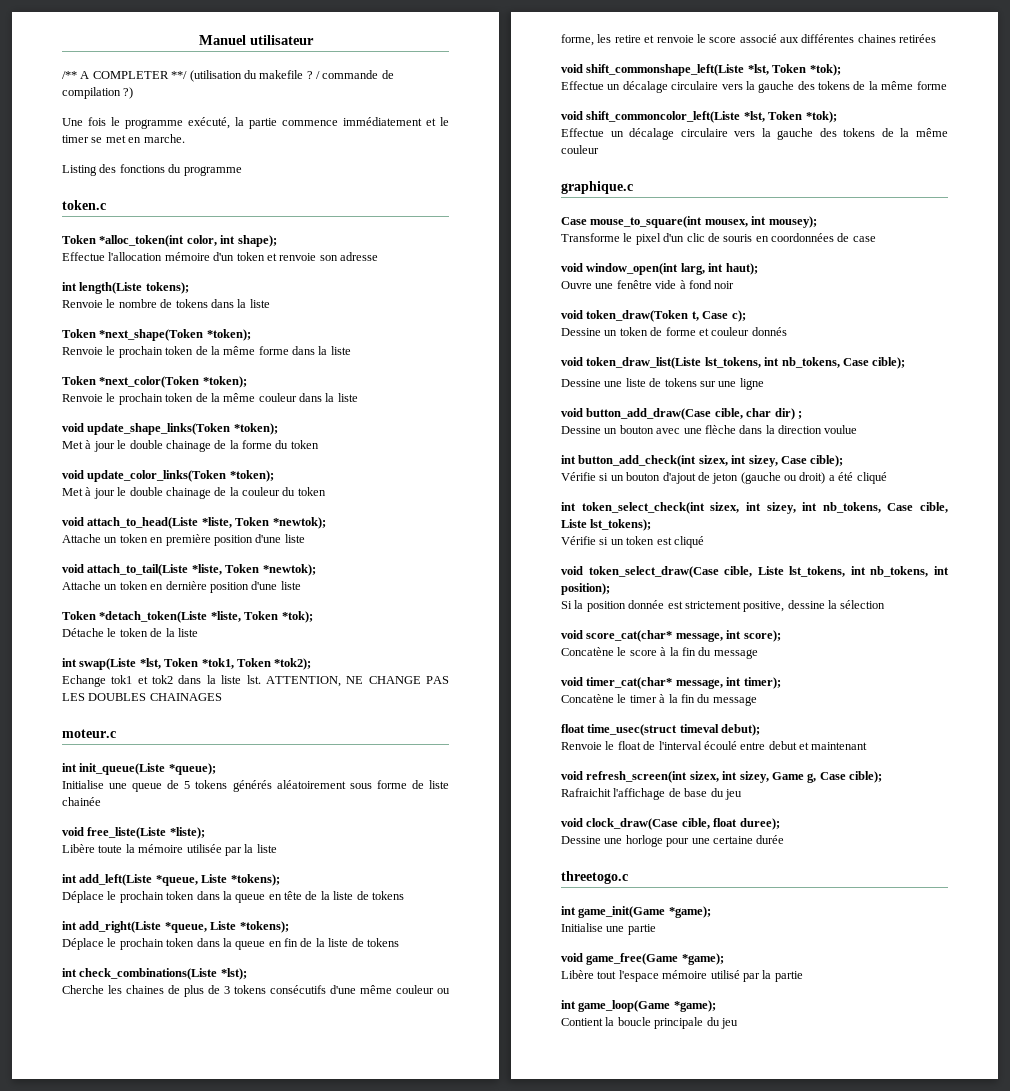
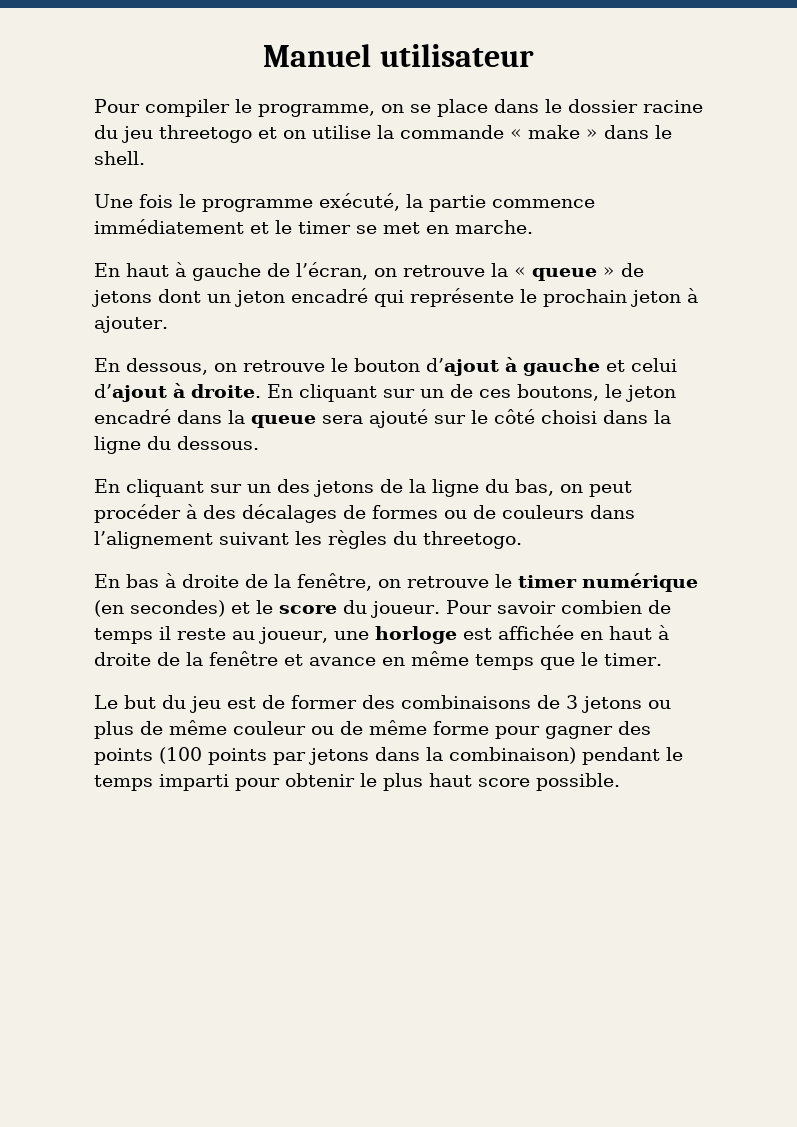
- /** A COMPLETER **/ (utilisation du makefile ? / commande de compilation ?)
+ Pour compiler le programme, on se place dans le dossier racine du jeu threetogo et on utilise la commande « make » dans le shell.
- Listing des fonctions du programme
- token.c
- Token *alloc_token(int color, int shape);
- Effectue l'allocation mémoire d'un token et renvoie son adresse
- int length(Liste tokens);
- Renvoie le nombre de tokens dans la liste
- Token *next_shape(Token *token);
- Renvoie le prochain token de la même forme dans la liste
- Token *next_color(Token *token);
- Renvoie le prochain token de la même couleur dans la liste
- void update_shape_links(Token *token);
- Met à jour le double chainage de la forme du token
- void update_color_links(Token *token);
- Met à jour le double chainage de la couleur du token
- void attach_to_head(Liste *liste, Token *newtok);
- Attache un token en première position d'une liste
- void attach_to_tail(Liste *liste, Token *newtok);
- Attache un token en dernière position d'une liste
- Token *detach_token(Liste *liste, Token *tok);
- Détache le token de la liste
- int swap(Liste *lst, Token *tok1, Token *tok2);
- Echange tok1 et tok2 dans la liste lst. ATTENTION, NE CHANGE PAS LES DOUBLES CHAINAGES
- moteur.c
- int init_queue(Liste *queue);
- Initialise une queue de 5 tokens générés aléatoirement sous forme de liste chainée
- void free_liste(Liste *liste);
- Libère toute la mémoire utilisée par la liste
- int add_left(Liste *queue, Liste *tokens);
- Déplace le prochain token dans la queue en tête de la liste de tokens
- int add_right(Liste *queue, Liste *tokens);
- Déplace le prochain token dans la queue en fin de la liste de tokens
- int check_combinations(Liste *lst);
- Cherche les chaines de plus de 3 tokens consécutifs d'une même couleur ou forme, les retire et renvoie le score associé aux différentes chaines retirées
- void shift_commonshape_left(Liste *lst, Token *tok);
- Effectue un décalage circulaire vers la gauche des tokens de la même forme
- void shift_commoncolor_left(Liste *lst, Token *tok);
- Effectue un décalage circulaire vers la gauche des tokens de la même couleur
- graphique.c
- Case mouse_to_square(int mousex, int mousey);
- Transforme le pixel d'un clic de souris en coordonnées de case
- void window_open(int larg, int haut);
- Ouvre une fenêtre vide à fond noir
- void token_draw(Token t, Case c);
- Dessine un token de forme et couleur donnés
- void token_draw_list(Liste lst_tokens, int nb_tokens, Case cible);
- Dessine une liste de tokens sur une ligne
- void button_add_draw(Case cible, char dir) ;
- Dessine un bouton avec une flèche dans la direction voulue
- int button_add_check(int sizex, int sizey, Case cible);
- Vérifie si un bouton d'ajout de jeton (gauche ou droit) a été cliqué
- int token_select_check(int sizex, int sizey, int nb_tokens, Case cible, Liste lst_tokens);
- Vérifie si un token est cliqué
- void token_select_draw(Case cible, Liste lst_tokens, int nb_tokens, int position);
- Si la position donnée est strictement positive, dessine la sélection
- void score_cat(char* message, int score);
- Concatène le score à la fin du message
- void timer_cat(char* message, int timer);
- Concatène le timer à la fin du message
- float time_usec(struct timeval debut);
- Renvoie le float de l'interval écoulé entre debut et maintenant
- void refresh_screen(int sizex, int sizey, Game g, Case cible);
- Rafraichit l'affichage de base du jeu
- void clock_draw(Case cible, float duree);
- Dessine une horloge pour une certaine durée
- threetogo.c
- int game_init(Game *game);
- Initialise une partie
- void game_free(Game *game);
- Libère tout l'espace mémoire utilisé par la partie
- int game_loop(Game *game);
- Contient la boucle principale du jeu
+ En haut à gauche de l’écran, on retrouve la « queue » de jetons dont un jeton encadré qui représente le prochain jeton à ajouter.
+ En dessous, on retrouve le bouton d’ajout à gauche et celui d’ajout à droite. En cliquant sur un de ces boutons, le jeton encadré dans la queue sera ajouté sur le côté choisi dans la ligne du dessous.
+ En cliquant sur un des jetons de la ligne du bas, on peut procéder à des décalages de formes ou de couleurs dans l’alignement suivant les règles du threetogo.
+ En bas à droite de la fenêtre, on retrouve le timer numérique (en secondes) et le score du joueur. Pour savoir combien de temps il reste au joueur, une horloge est affichée en haut à droite de la fenêtre et avance en même temps que le timer.
+ Le but du jeu est de former des combinaisons de 3 jetons ou plus de même couleur ou de même forme pour gagner des points (100 points par jetons dans la combinaison) pendant le temps imparti pour obtenir le plus haut score possible.

